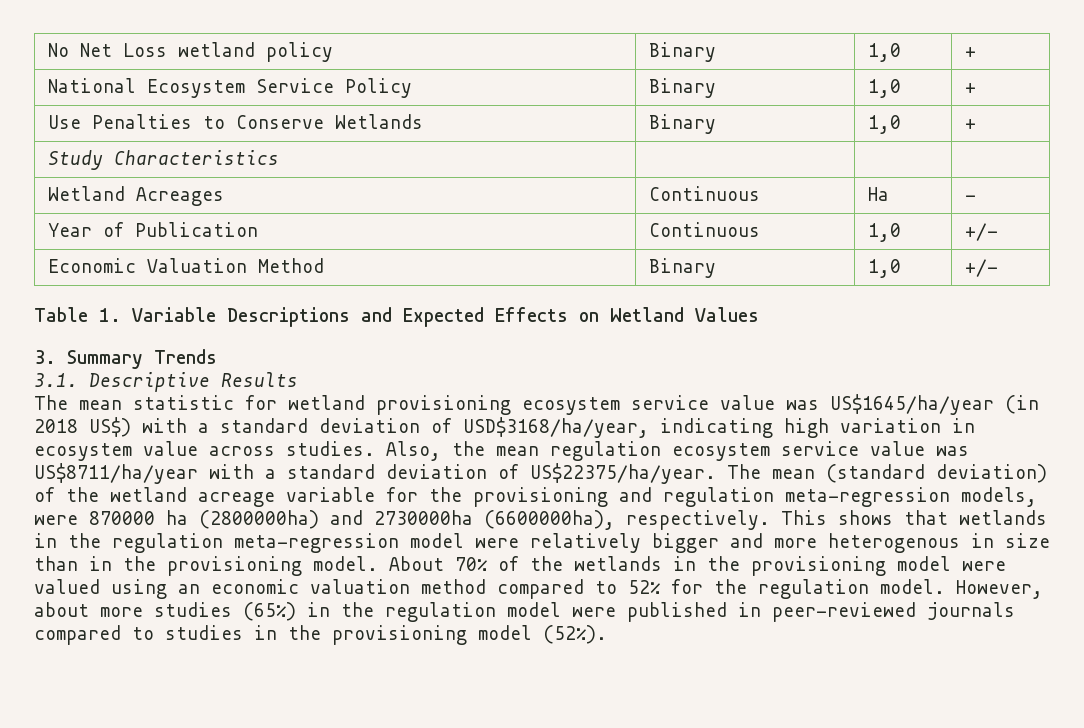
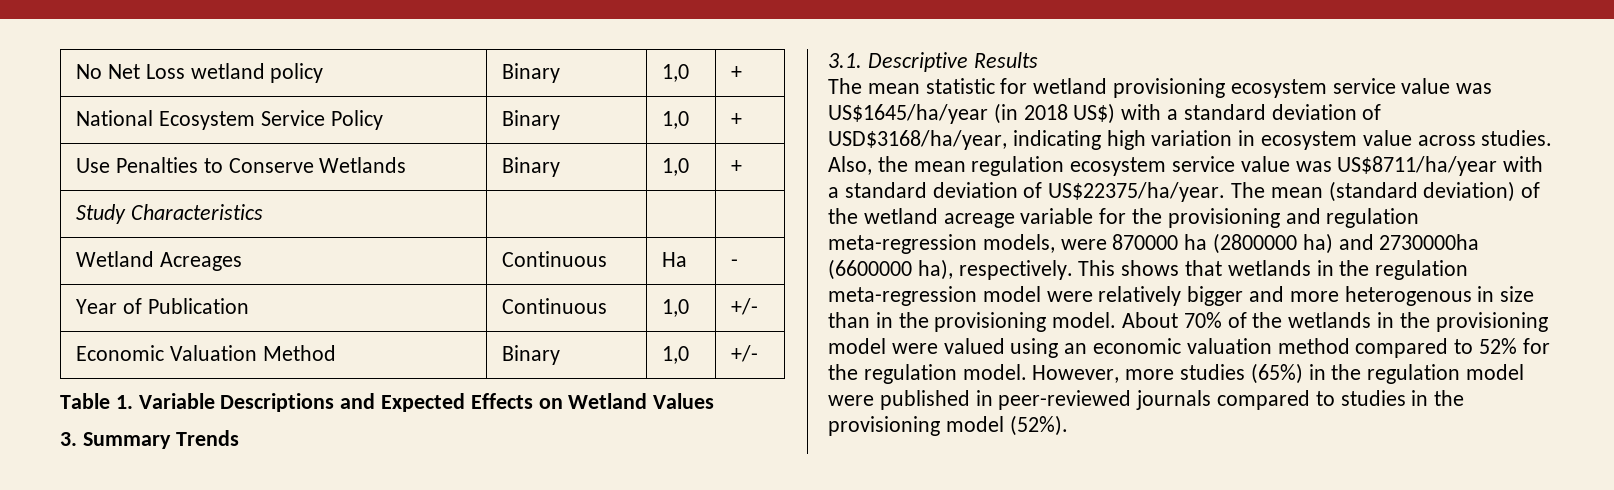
- The mean (standard deviation) of the wetland acreage variable for the provisioning and regulation meta-regression models, were 870000 ha (2800000ha) and 2730000ha (6600000ha), respectively.
+ The mean (standard deviation) of the wetland acreage variable for the provisioning and regulation meta-regression models, were 870000 ha (2800000 ha) and 2730000ha (6600000 ha), respectively.
- However, about more studies (65%) in the regulation model were published in peer-reviewed journals compared to studies in the provisioning model (52%).
+ However, more studies (65%) in the regulation model were published in peer-reviewed journals compared to studies in the provisioning model (52%).

